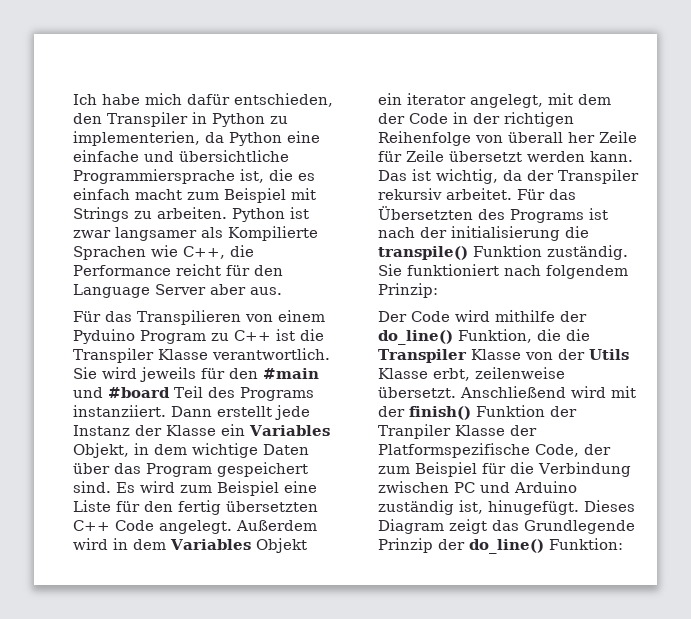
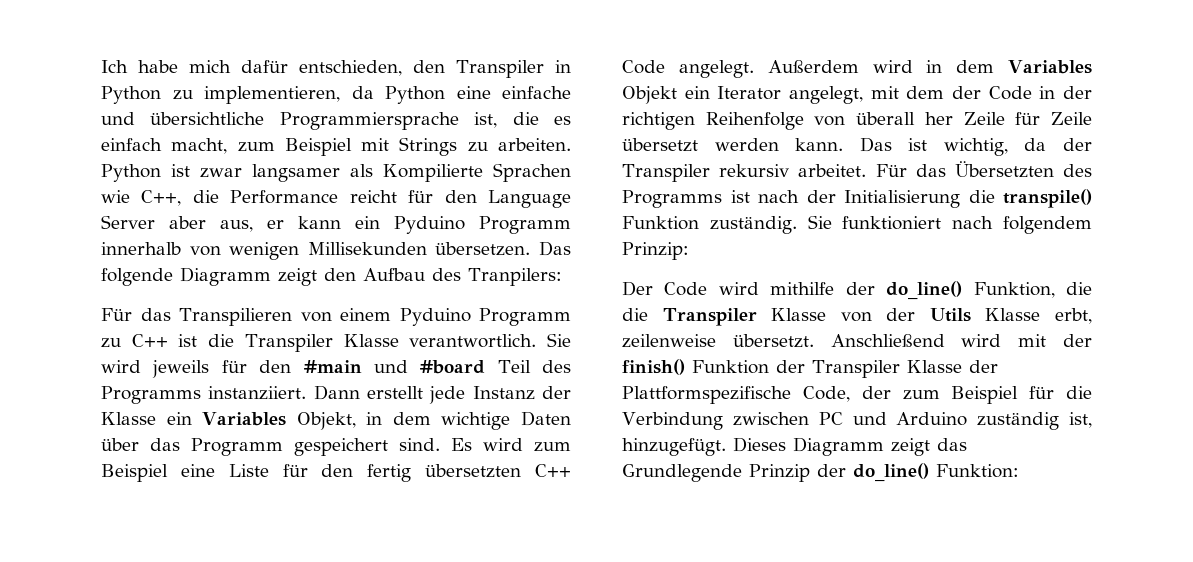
- Ich habe mich dafür entschieden, den Transpiler in Python zu implementerien, da Python eine einfache und übersichtliche Programmiersprache ist, die es einfach macht zum Beispiel mit Strings zu arbeiten.
+ Ich habe mich dafür entschieden, den Transpiler in Python zu implementieren, da Python eine einfache und übersichtliche Programmiersprache ist, die es einfach macht, zum Beispiel mit Strings zu arbeiten.
- Python ist zwar langsamer als Kompilierte Sprachen wie C++, die Performance reicht für den Language Server aber aus.
+ Python ist zwar langsamer als Kompilierte Sprachen wie C++, die Performance reicht für den Language Server aber aus, er kann ein Pyduino Programm innerhalb von wenigen Millisekunden übersetzen. Das folgende Diagramm zeigt den Aufbau des Tranpilers:
- Für das Transpilieren von einem Pyduino Program zu C++ ist die Transpiler Klasse verantwortlich.
+ Für das Transpilieren von einem Pyduino Programm zu C++ ist die Transpiler Klasse verantwortlich.
- Sie wird jeweils für den #main und #board Teil des Programs instanziiert.
+ Sie wird jeweils für den #main und #board Teil des Programms instanziiert.
- Dann erstellt jede Instanz der Klasse ein Variables Objekt, in dem wichtige Daten über das Program gespeichert sind.
+ Dann erstellt jede Instanz der Klasse ein Variables Objekt, in dem wichtige Daten über das Programm gespeichert sind.
- Außerdem wird in dem Variables Objekt ein iterator angelegt, mit dem der Code in der richtigen Reihenfolge von überall her Zeile für Zeile übersetzt werden kann.
+ Außerdem wird in dem Variables Objekt ein Iterator angelegt, mit dem der Code in der richtigen Reihenfolge von überall her Zeile für Zeile übersetzt werden kann.
- Für das Übersetzten des Programs ist nach der initialisierung die transpile() Funktion zuständig.
+ Für das Übersetzten des Programms ist nach der Initialisierung die transpile() Funktion zuständig.
- Anschließend wird mit der finish() Funktion der Tranpiler Klasse der Platformspezifische Code, der zum Beispiel für die Verbindung zwischen PC und Arduino zuständig ist, hinugefügt. Dieses Diagram zeigt das Grundlegende Prinzip der do_line() Funktion:
+ Anschließend wird mit der finish() Funktion der Transpiler Klasse der Plattformspezifische Code, der zum Beispiel für die Verbindung zwischen PC und Arduino zuständig ist, hinzugefügt. Dieses Diagramm zeigt das Grundlegende Prinzip der do_line() Funktion:

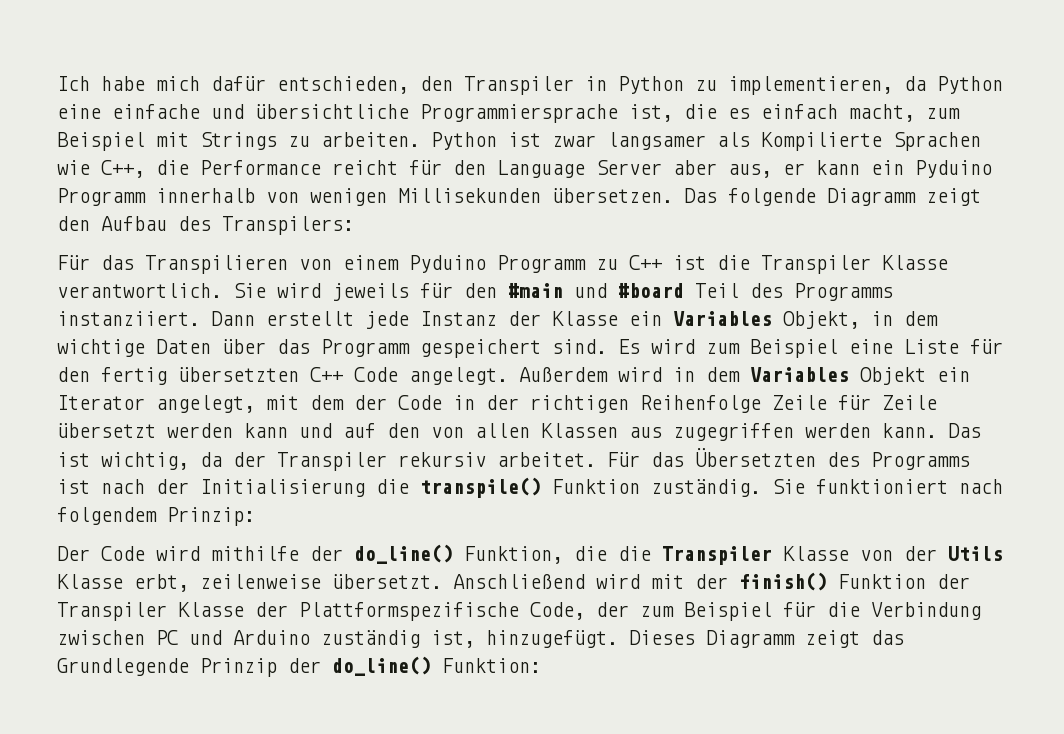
- Das folgende Diagramm zeigt den Aufbau des Tranpilers:
+ Das folgende Diagramm zeigt den Aufbau des Transpilers:
- Außerdem wird in dem Variables Objekt ein Iterator angelegt, mit dem der Code in der richtigen Reihenfolge von überall her Zeile für Zeile übersetzt werden kann.
+ Außerdem wird in dem Variables Objekt ein Iterator angelegt, mit dem der Code in der richtigen Reihenfolge Zeile für Zeile übersetzt werden kann und auf den von allen Klassen aus zugegriffen werden kann.

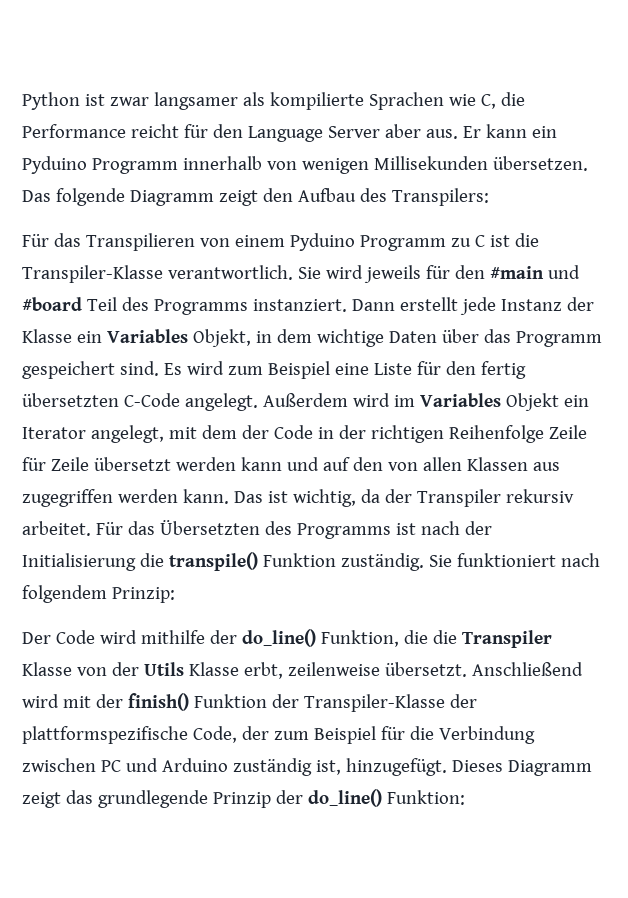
- Ich habe mich dafür entschieden, den Transpiler in Python zu implementieren, da Python eine einfache und übersichtliche Programmiersprache ist, die es einfach macht, zum Beispiel mit Strings zu arbeiten. Python ist zwar langsamer als Kompilierte Sprachen wie C++, die Performance reicht für den Language Server aber aus, er kann ein Pyduino Programm innerhalb von wenigen Millisekunden übersetzen.
+ Python ist zwar langsamer als kompilierte Sprachen wie C, die Performance reicht für den Language Server aber aus. Er kann ein Pyduino Programm innerhalb von wenigen Millisekunden übersetzen.
- Für das Transpilieren von einem Pyduino Programm zu C++ ist die Transpiler Klasse verantwortlich.
+ Für das Transpilieren von einem Pyduino Programm zu C ist die Transpiler-Klasse verantwortlich.
- Sie wird jeweils für den #main und #board Teil des Programms instanziiert.
+ Sie wird jeweils für den #main und #board Teil des Programms instanziert.
- Es wird zum Beispiel eine Liste für den fertig übersetzten C++ Code angelegt.
+ Es wird zum Beispiel eine Liste für den fertig übersetzten C-Code angelegt.
- Außerdem wird in dem Variables Objekt ein Iterator angelegt, mit dem der Code in der richtigen Reihenfolge Zeile für Zeile übersetzt werden kann und auf den von allen Klassen aus zugegriffen werden kann.
+ Außerdem wird im Variables Objekt ein Iterator angelegt, mit dem der Code in der richtigen Reihenfolge Zeile für Zeile übersetzt werden kann und auf den von allen Klassen aus zugegriffen werden kann.
- Anschließend wird mit der finish() Funktion der Transpiler Klasse der Plattformspezifische Code, der zum Beispiel für die Verbindung zwischen PC und Arduino zuständig ist, hinzugefügt.
+ Anschließend wird mit der finish() Funktion der Transpiler-Klasse der plattformspezifische Code, der zum Beispiel für die Verbindung zwischen PC und Arduino zuständig ist, hinzugefügt.
- Dieses Diagramm zeigt das Grundlegende Prinzip der do_line() Funktion:
+ Dieses Diagramm zeigt das grundlegende Prinzip der do_line() Funktion:

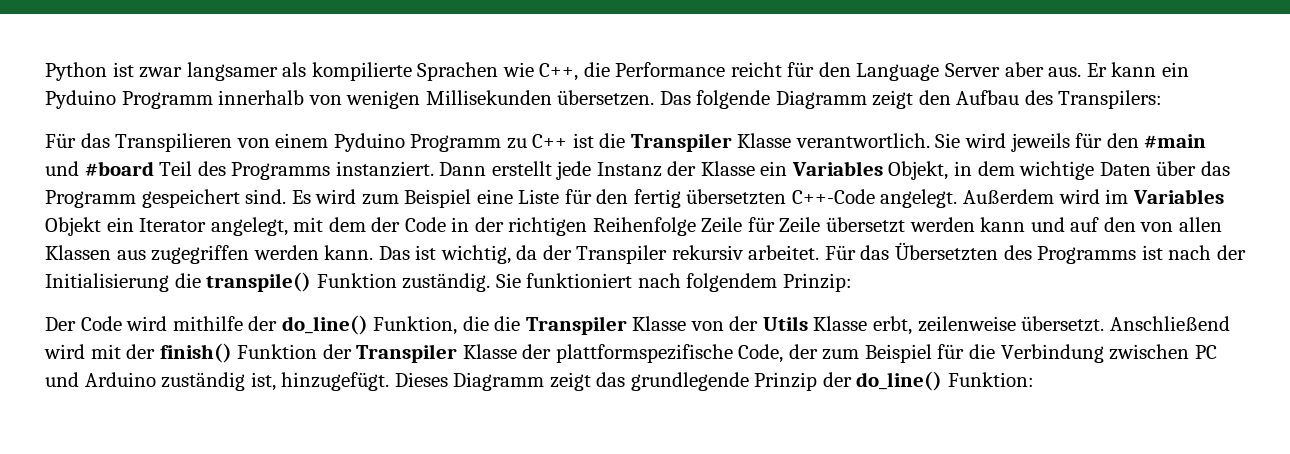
- Python ist zwar langsamer als kompilierte Sprachen wie C, die Performance reicht für den Language Server aber aus.
+ Python ist zwar langsamer als kompilierte Sprachen wie C++, die Performance reicht für den Language Server aber aus.
- Für das Transpilieren von einem Pyduino Programm zu C ist die Transpiler-Klasse verantwortlich.
+ Für das Transpilieren von einem Pyduino Programm zu C++ ist die Transpiler Klasse verantwortlich.
- Es wird zum Beispiel eine Liste für den fertig übersetzten C-Code angelegt.
+ Es wird zum Beispiel eine Liste für den fertig übersetzten C++-Code angelegt.
- Anschließend wird mit der finish() Funktion der Transpiler-Klasse der plattformspezifische Code, der zum Beispiel für die Verbindung zwischen PC und Arduino zuständig ist, hinzugefügt.
+ Anschließend wird mit der finish() Funktion der Transpiler Klasse der plattformspezifische Code, der zum Beispiel für die Verbindung zwischen PC und Arduino zuständig ist, hinzugefügt.

